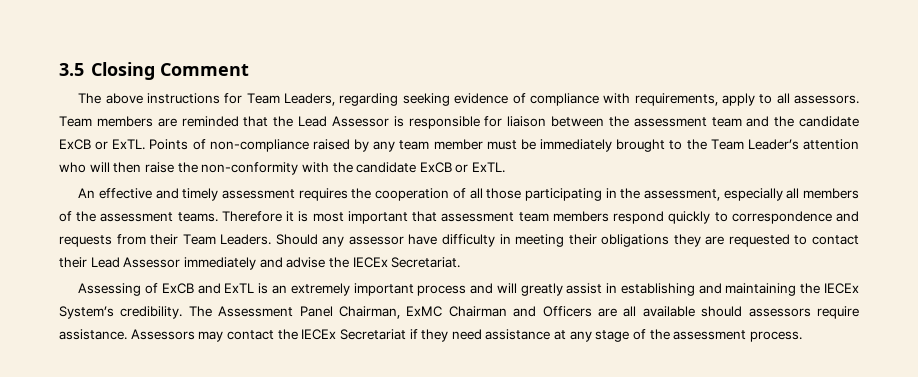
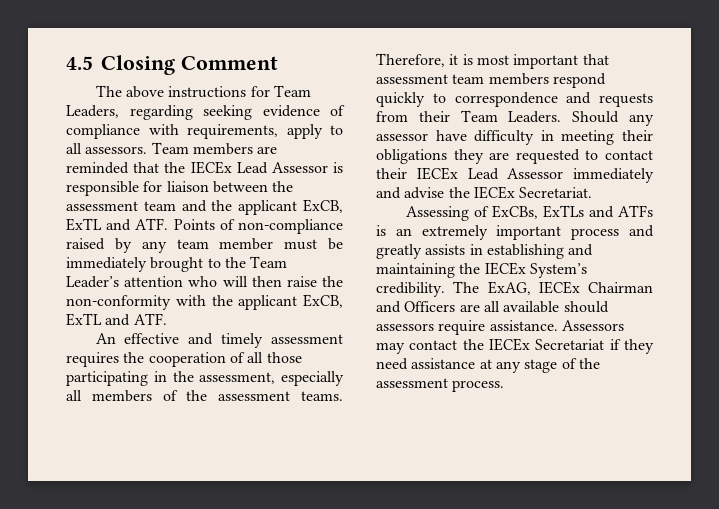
- 3.5 Closing Comment
+ 4.5 Closing Comment
- Team members are reminded that the Lead Assessor is responsible for liaison between the assessment team and the candidate ExCB or ExTL. Points of non-compliance raised by any team member must be immediately brought to the Team Leader’s attention who will then raise the non-conformity with the candidate ExCB or ExTL.
+ Team members are reminded that the IECEx Lead Assessor is responsible for liaison between the assessment team and the applicant ExCB, ExTL and ATF. Points of non-compliance raised by any team member must be immediately brought to the Team Leader’s attention who will then raise the non-conformity with the applicant ExCB, ExTL and ATF.
- Therefore it is most important that assessment team members respond quickly to correspondence and requests from their Team Leaders.
+ Therefore, it is most important that assessment team members respond quickly to correspondence and requests from their Team Leaders.
- Should any assessor have difficulty in meeting their obligations they are requested to contact their Lead Assessor immediately and advise the IECEx Secretariat.
+ Should any assessor have difficulty in meeting their obligations they are requested to contact their IECEx Lead Assessor immediately and advise the IECEx Secretariat.
- Assessing of ExCB and ExTL is an extremely important process and will greatly assist in establishing and maintaining the IECEx System’s credibility.
+ Assessing of ExCBs, ExTLs and ATFs is an extremely important process and greatly assists in establishing and maintaining the IECEx System’s credibility.
- The Assessment Panel Chairman, ExMC Chairman and Officers are all available should assessors require assistance.
+ The ExAG, IECEx Chairman and Officers are all available should assessors require assistance.

